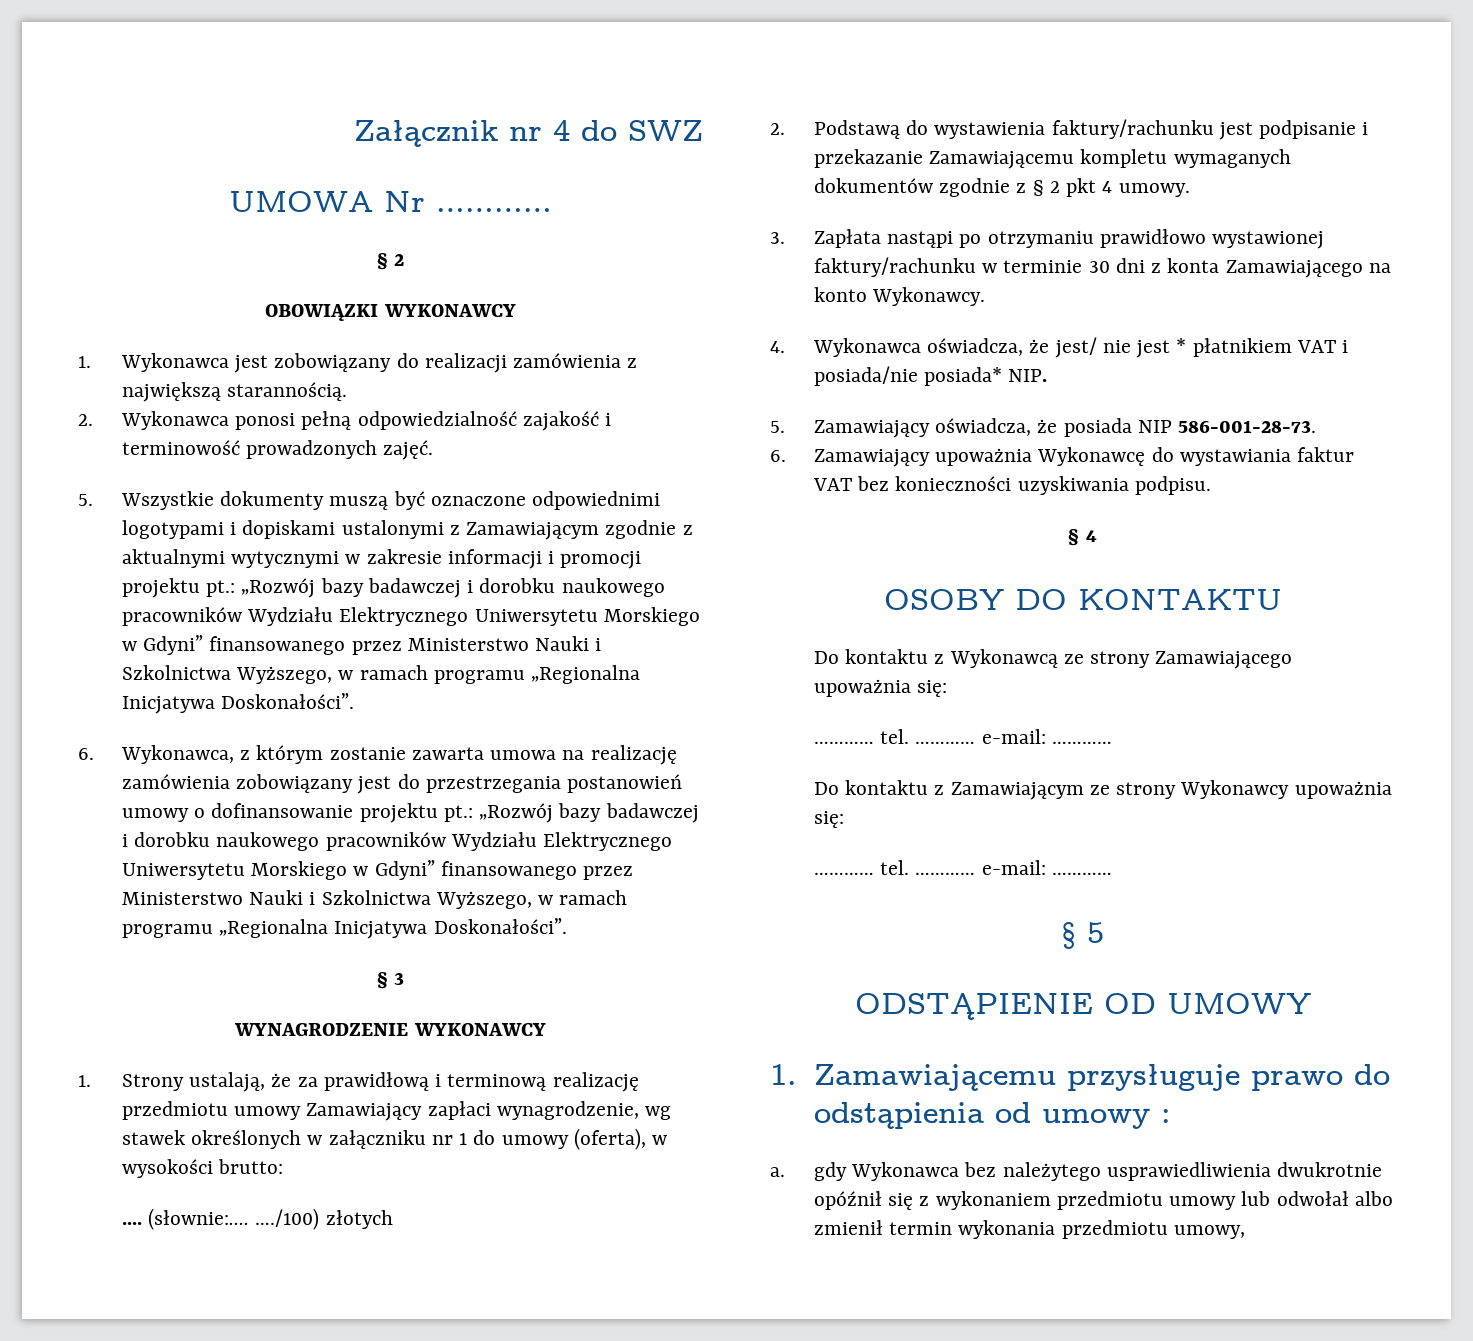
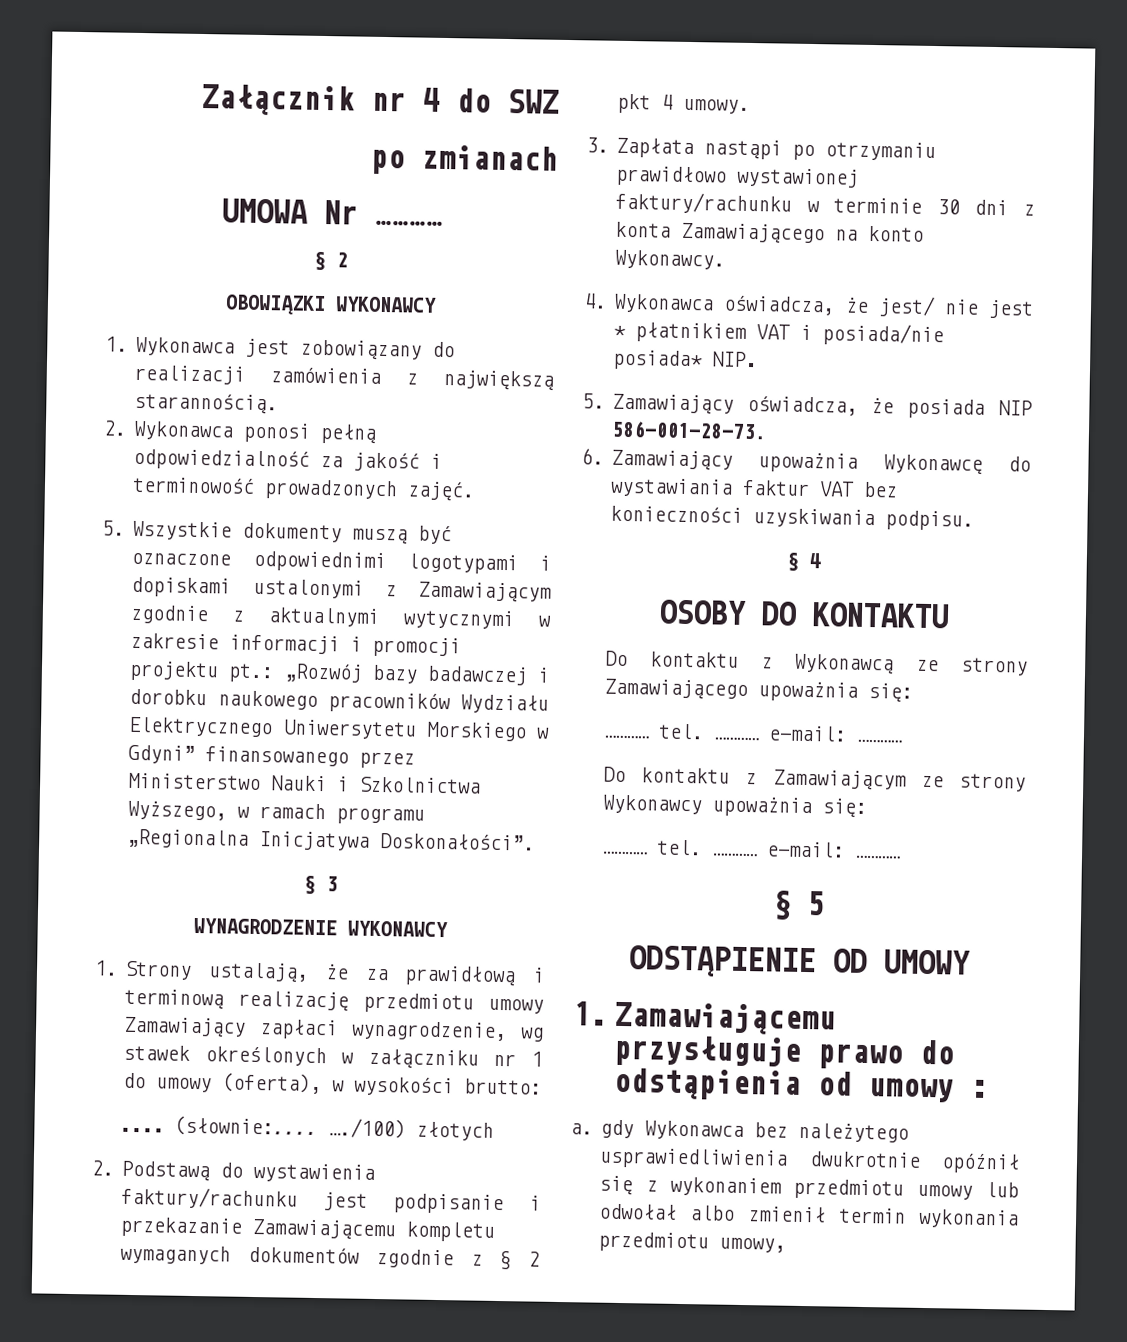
+ po zmianach
- 2. Wykonawca ponosi pełną odpowiedzialność zajakość i terminowość prowadzonych zajęć.
+ 2. Wykonawca ponosi pełną odpowiedzialność za jakość i terminowość prowadzonych zajęć.
- 6. Wykonawca, z którym zostanie zawarta umowa na realizację zamówienia zobowiązany jest do przestrzegania postanowień umowy o dofinansowanie projektu pt.: „Rozwój bazy badawczej i dorobku naukowego pracowników Wydziału Elektrycznego Uniwersytetu Morskiego w Gdyni” finansowanego przez Ministerstwo Nauki i Szkolnictwa Wyższego, w ramach programu „Regionalna Inicjatywa Doskonałości”.

